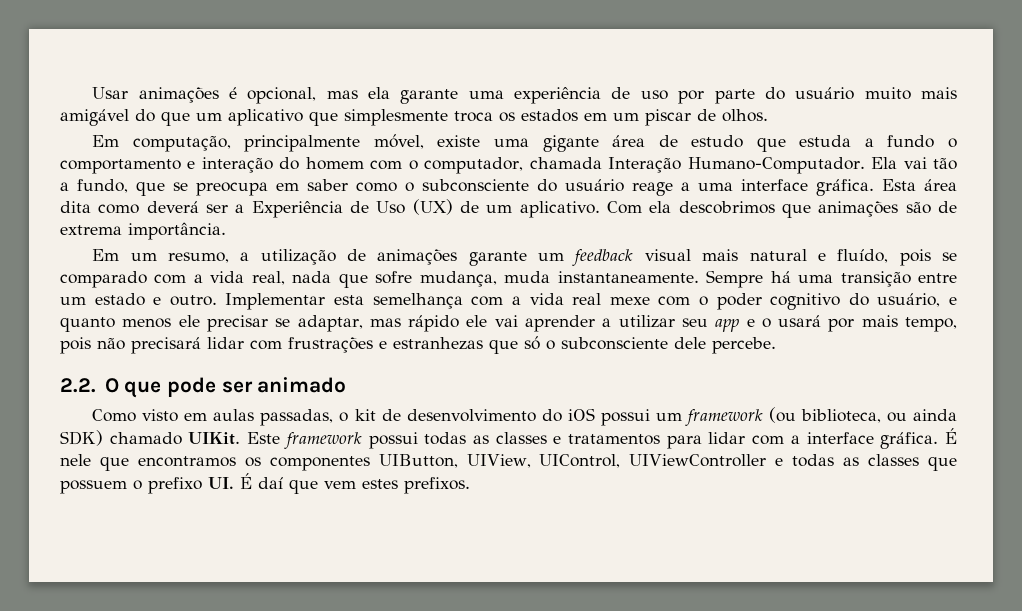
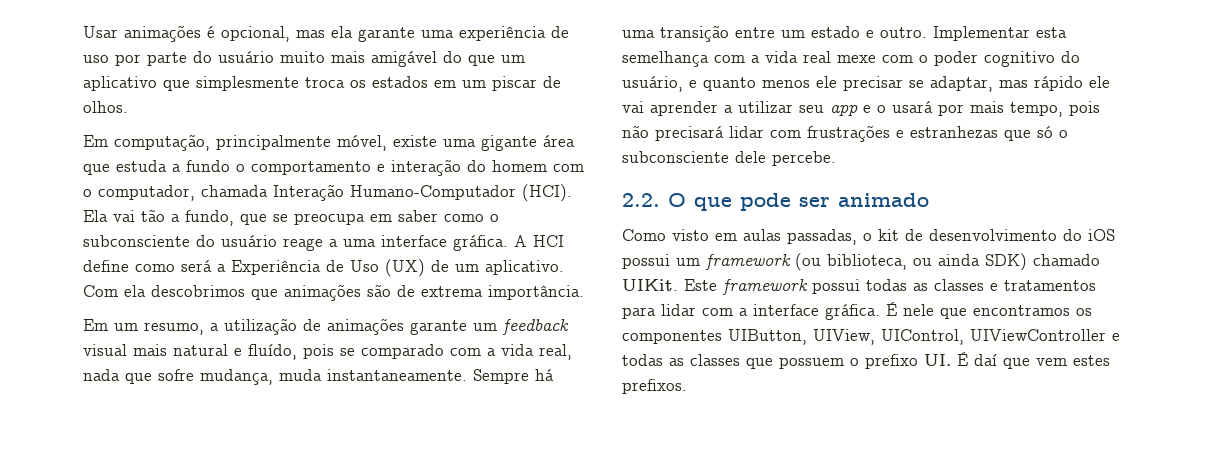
- Em computação, principalmente móvel, existe uma gigante área de estudo que estuda a fundo o comportamento e interação do homem com o computador, chamada Interação Humano-Computador.
+ Em computação, principalmente móvel, existe uma gigante área que estuda a fundo o comportamento e interação do homem com o computador, chamada Interação Humano-Computador (HCI).
- Esta área dita como deverá ser a Experiência de Uso (UX) de um aplicativo.
+ A HCI define como será a Experiência de Uso (UX) de um aplicativo.

